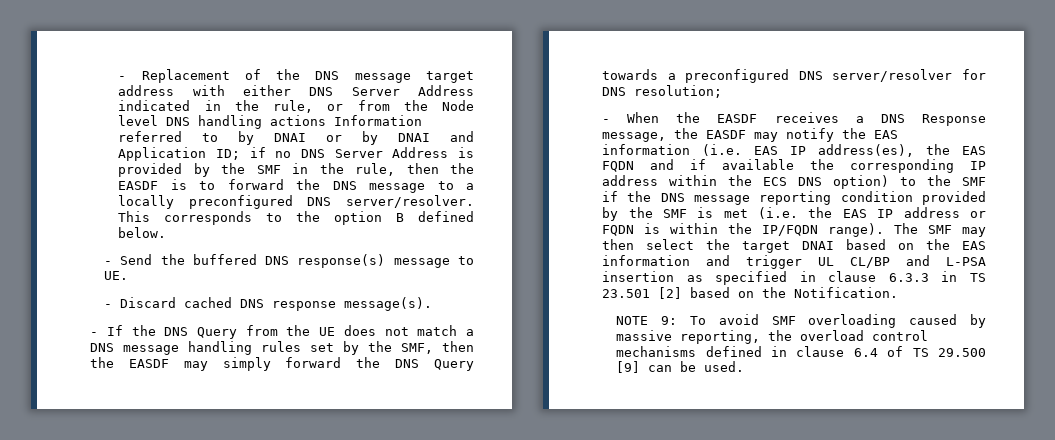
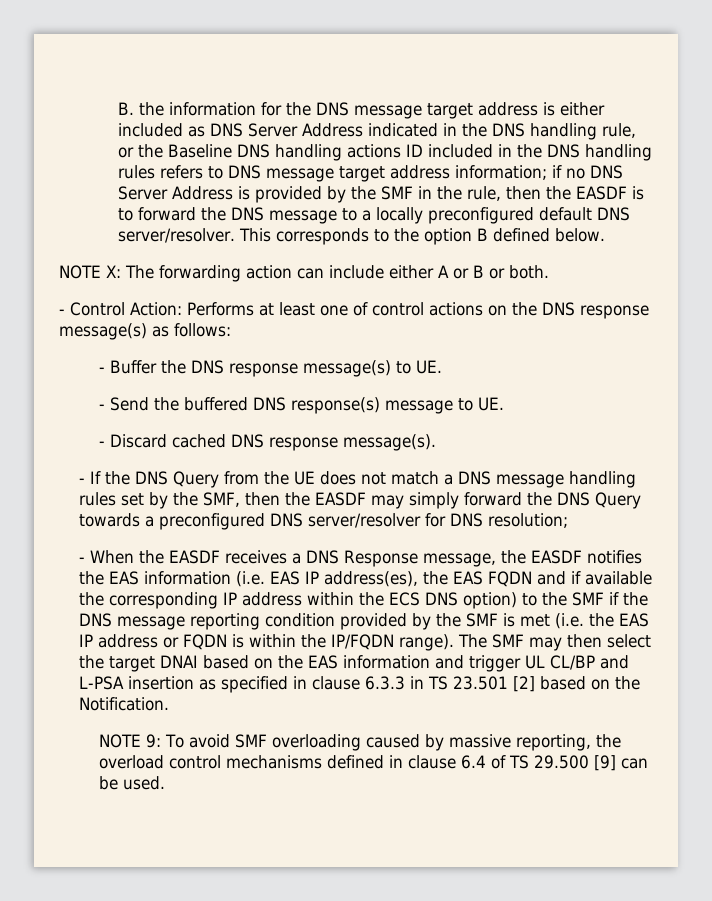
- - Replacement of the DNS message target address with either DNS Server Address indicated in the rule, or from the Node level DNS handling actions Information referred to by DNAI or by DNAI and Application ID; if no DNS Server Address is provided by the SMF in the rule, then the EASDF is to forward the DNS message to a locally preconfigured DNS server/resolver.
+ B. the information for the DNS message target address is either included as DNS Server Address indicated in the DNS handling rule, or the Baseline DNS handling actions ID included in the DNS handling rules refers to DNS message target address information; if no DNS Server Address is provided by the SMF in the rule, then the EASDF is to forward the DNS message to a locally preconfigured default DNS server/resolver.
+ NOTE X: The forwarding action can include either A or B or both.
+ - Control Action: Performs at least one of control actions on the DNS response message(s) as follows:
+ - Buffer the DNS response message(s) to UE.
- - When the EASDF receives a DNS Response message, the EASDF may notify the EAS information (i.e. EAS IP address(es), the EAS FQDN and if available the corresponding IP address within the ECS DNS option) to the SMF if the DNS message reporting condition provided by the SMF is met (i.e. the EAS IP address or FQDN is within the IP/FQDN range).
+ - When the EASDF receives a DNS Response message, the EASDF notifies the EAS information (i.e. EAS IP address(es), the EAS FQDN and if available the corresponding IP address within the ECS DNS option) to the SMF if the DNS message reporting condition provided by the SMF is met (i.e. the EAS IP address or FQDN is within the IP/FQDN range).

